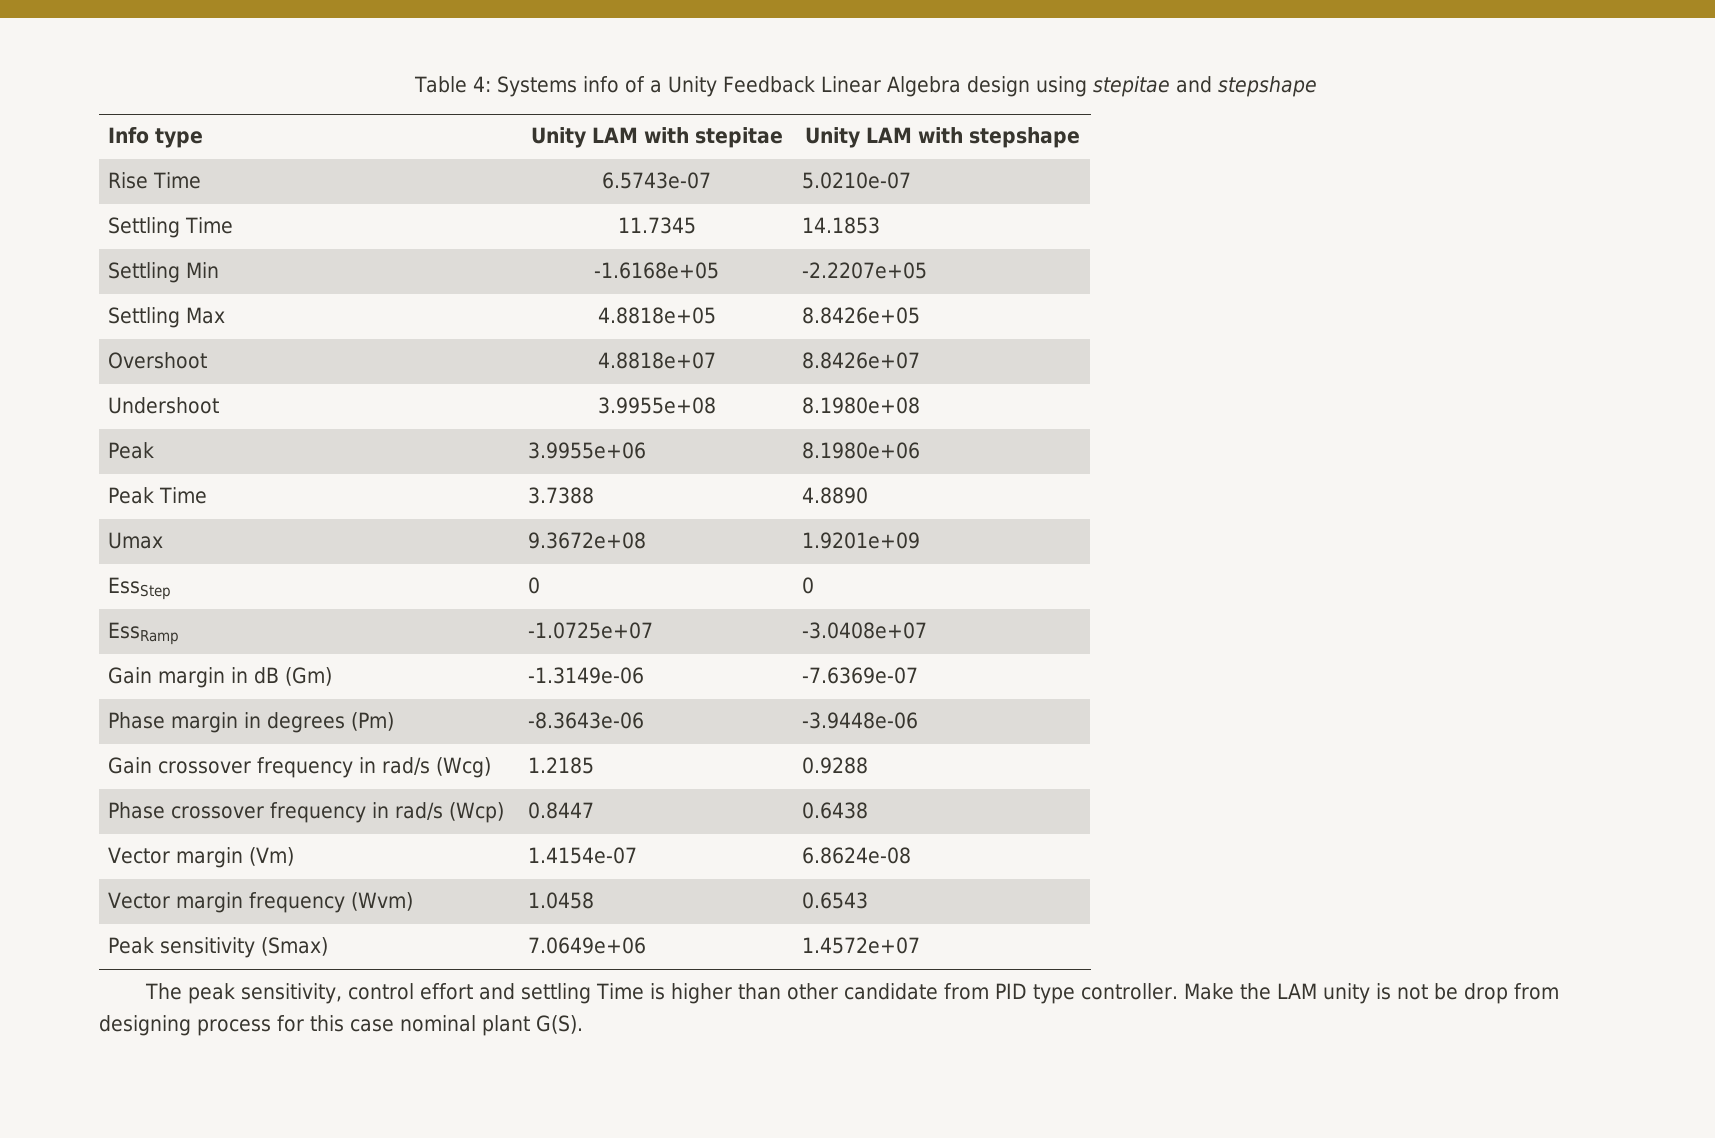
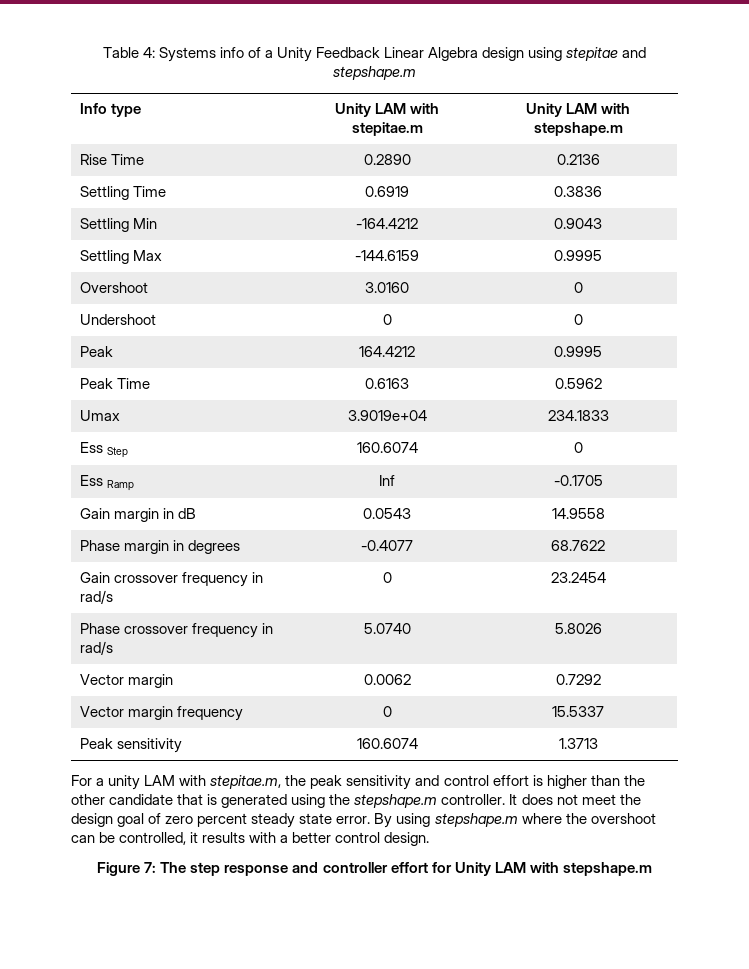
- Table 4: Systems info of a Unity Feedback Linear Algebra design using stepitae and stepshape
+ Table 4: Systems info of a Unity Feedback Linear Algebra design using stepitae and stepshape.m
- Info type | Unity LAM with stepitae | Unity LAM with stepshape
+ Info type | Unity LAM with stepitae.m | Unity LAM with stepshape.m
- Rise Time | 6.5743e-07 | 5.0210e-07
+ Rise Time | 0.2890 | 0.2136
- Settling Time | 11.7345 | 14.1853
+ Settling Time | 0.6919 | 0.3836
- Settling Min | -1.6168e+05 | -2.2207e+05
+ Settling Min | -164.4212 | 0.9043
- Settling Max | 4.8818e+05 | 8.8426e+05
+ Settling Max | -144.6159 | 0.9995
- Overshoot | 4.8818e+07 | 8.8426e+07
+ Overshoot | 3.0160 | 0
- Undershoot | 3.9955e+08 | 8.1980e+08
- Peak | 3.9955e+06 | 8.1980e+06
- Peak Time | 3.7388 | 4.8890
- Umax | 9.3672e+08 | 1.9201e+09
- EssStep | 0 | 0
- EssRamp | -1.0725e+07 | -3.0408e+07
+ Undershoot | 0 | 0
+ Peak | 164.4212 | 0.9995
+ Peak Time | 0.6163 | 0.5962
+ Umax | 3.9019e+04 | 234.1833
+ Ess Step | 160.6074 | 0
+ Ess Ramp | Inf | -0.1705
- Gain margin in dB (Gm) | -1.3149e-06 | -7.6369e-07
+ Gain margin in dB | 0.0543 | 14.9558
- Phase margin in degrees (Pm) | -8.3643e-06 | -3.9448e-06
+ Phase margin in degrees | -0.4077 | 68.7622
- Gain crossover frequency in rad/s (Wcg) | 1.2185 | 0.9288
+ Gain crossover frequency in rad/s | 0 | 23.2454
- Phase crossover frequency in rad/s (Wcp) | 0.8447 | 0.6438
- Vector margin (Vm) | 1.4154e-07 | 6.8624e-08
+ Phase crossover frequency in rad/s | 5.0740 | 5.8026
+ Vector margin | 0.0062 | 0.7292
- Vector margin frequency (Wvm) | 1.0458 | 0.6543
+ Vector margin frequency | 0 | 15.5337
- Peak sensitivity (Smax) | 7.0649e+06 | 1.4572e+07
- The peak sensitivity, control effort and settling Time is higher than other candidate from PID type controller. Make the LAM unity is not be drop from designing process for this case nominal plant G(S).
+ Peak sensitivity | 160.6074 | 1.3713
+ For a unity LAM with stepitae.m, the peak sensitivity and control effort is higher than the other candidate that is generated using the stepshape.m controller. It does not meet the design goal of zero percent steady state error. By using stepshape.m where the overshoot can be controlled, it results with a better control design.
+ Figure 7: The step response and controller effort for Unity LAM with stepshape.m

